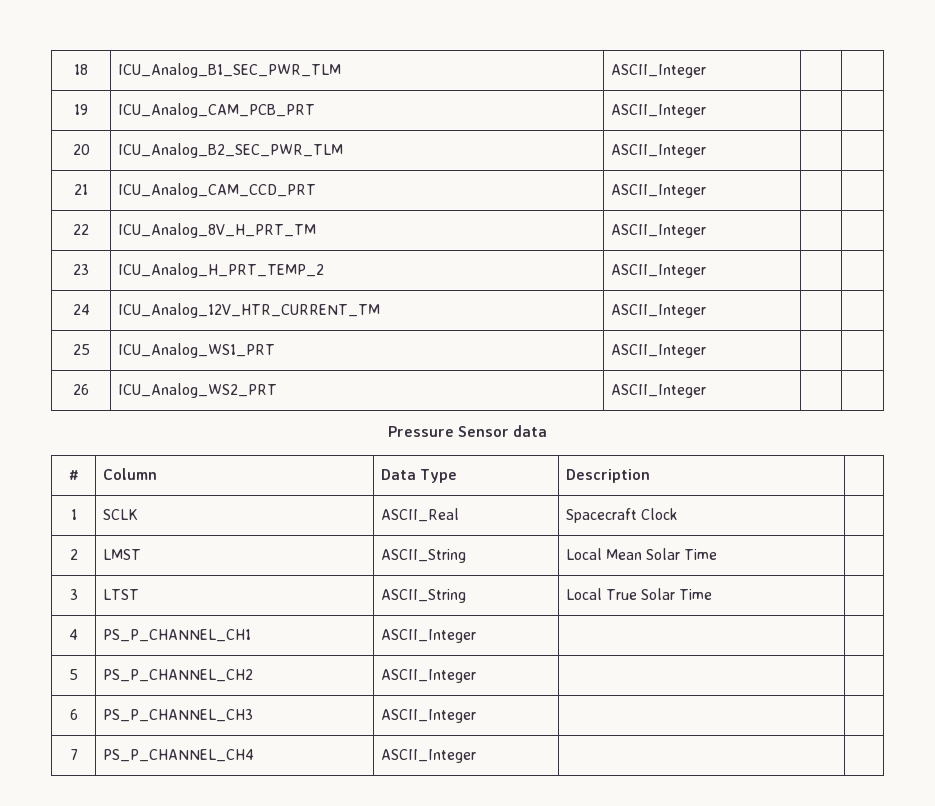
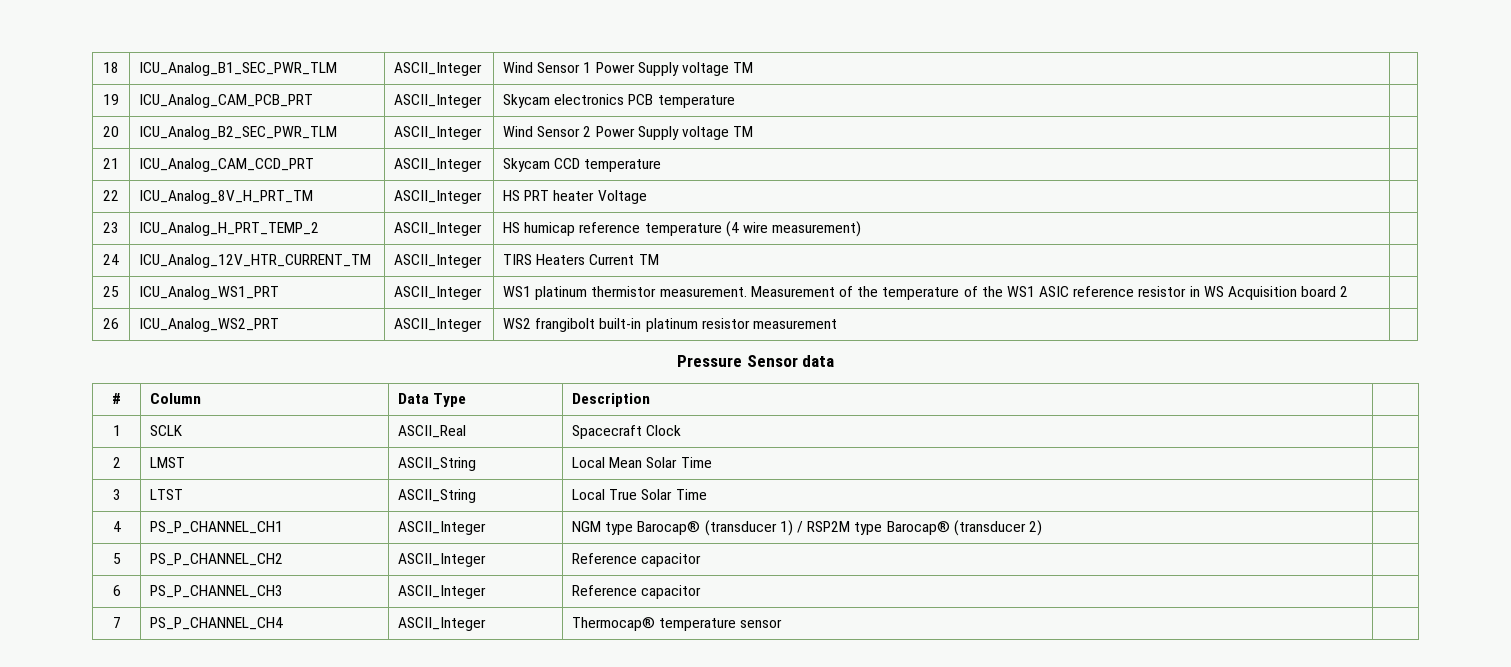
- 18 | ICU_Analog_B1_SEC_PWR_TLM | ASCII_Integer | |
+ 18 | ICU_Analog_B1_SEC_PWR_TLM | ASCII_Integer | Wind Sensor 1 Power Supply voltage TM |
- 19 | ICU_Analog_CAM_PCB_PRT | ASCII_Integer | |
+ 19 | ICU_Analog_CAM_PCB_PRT | ASCII_Integer | Skycam electronics PCB temperature |
- 20 | ICU_Analog_B2_SEC_PWR_TLM | ASCII_Integer | |
+ 20 | ICU_Analog_B2_SEC_PWR_TLM | ASCII_Integer | Wind Sensor 2 Power Supply voltage TM |
- 21 | ICU_Analog_CAM_CCD_PRT | ASCII_Integer | |
+ 21 | ICU_Analog_CAM_CCD_PRT | ASCII_Integer | Skycam CCD temperature |
- 22 | ICU_Analog_8V_H_PRT_TM | ASCII_Integer | |
+ 22 | ICU_Analog_8V_H_PRT_TM | ASCII_Integer | HS PRT heater Voltage |
- 23 | ICU_Analog_H_PRT_TEMP_2 | ASCII_Integer | |
+ 23 | ICU_Analog_H_PRT_TEMP_2 | ASCII_Integer | HS humicap reference temperature (4 wire measurement) |
- 24 | ICU_Analog_12V_HTR_CURRENT_TM | ASCII_Integer | |
+ 24 | ICU_Analog_12V_HTR_CURRENT_TM | ASCII_Integer | TIRS Heaters Current TM |
- 25 | ICU_Analog_WS1_PRT | ASCII_Integer | |
- 26 | ICU_Analog_WS2_PRT | ASCII_Integer | |
+ 25 | ICU_Analog_WS1_PRT | ASCII_Integer | WS1 platinum thermistor measurement. Measurement of the temperature of the WS1 ASIC reference resistor in WS Acquisition board 2 |
+ 26 | ICU_Analog_WS2_PRT | ASCII_Integer | WS2 frangibolt built-in platinum resistor measurement |
- 4 | PS_P_CHANNEL_CH1 | ASCII_Integer | |
+ 4 | PS_P_CHANNEL_CH1 | ASCII_Integer | NGM type Barocap® (transducer 1) / RSP2M type Barocap® (transducer 2) |
- 5 | PS_P_CHANNEL_CH2 | ASCII_Integer | |
+ 5 | PS_P_CHANNEL_CH2 | ASCII_Integer | Reference capacitor |
- 6 | PS_P_CHANNEL_CH3 | ASCII_Integer | |
+ 6 | PS_P_CHANNEL_CH3 | ASCII_Integer | Reference capacitor |
- 7 | PS_P_CHANNEL_CH4 | ASCII_Integer | |
+ 7 | PS_P_CHANNEL_CH4 | ASCII_Integer | Thermocap® temperature sensor |

